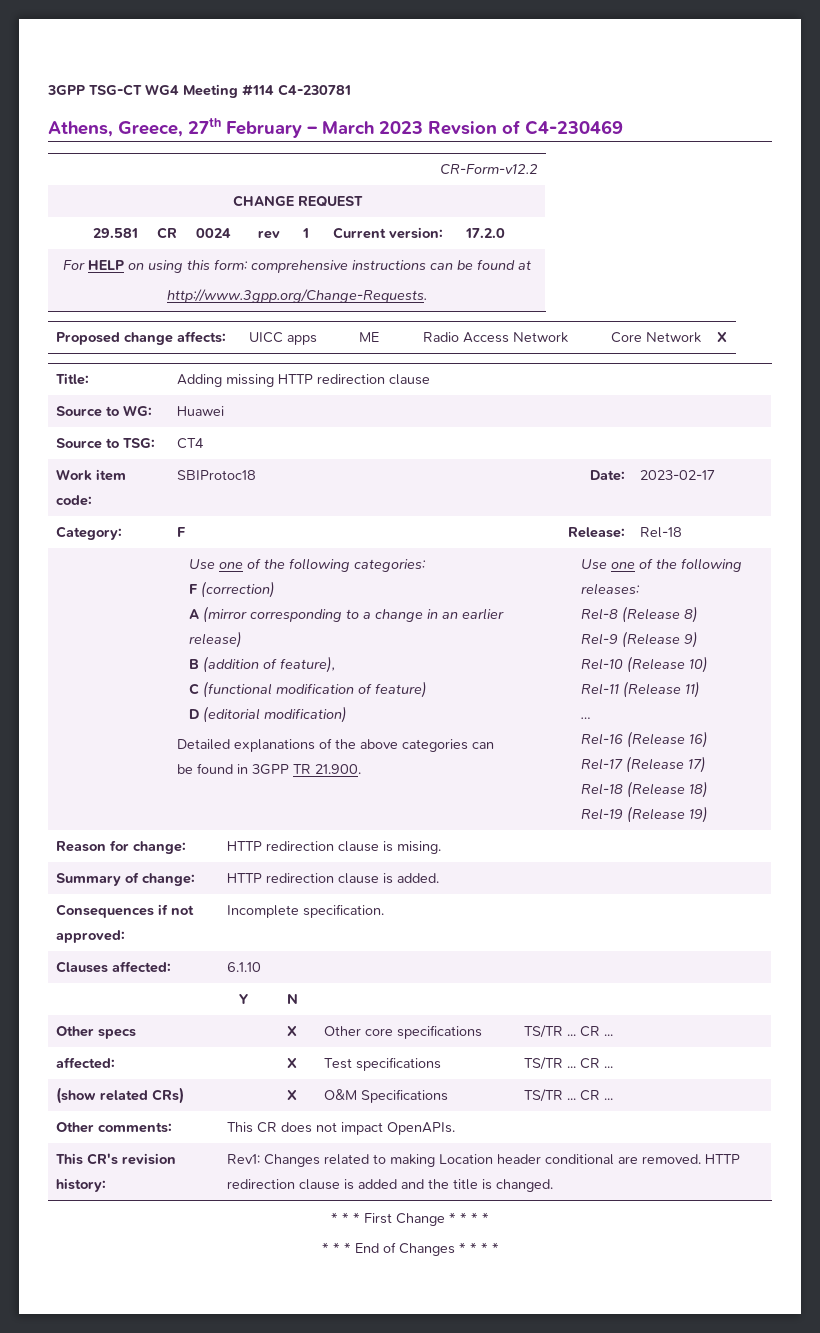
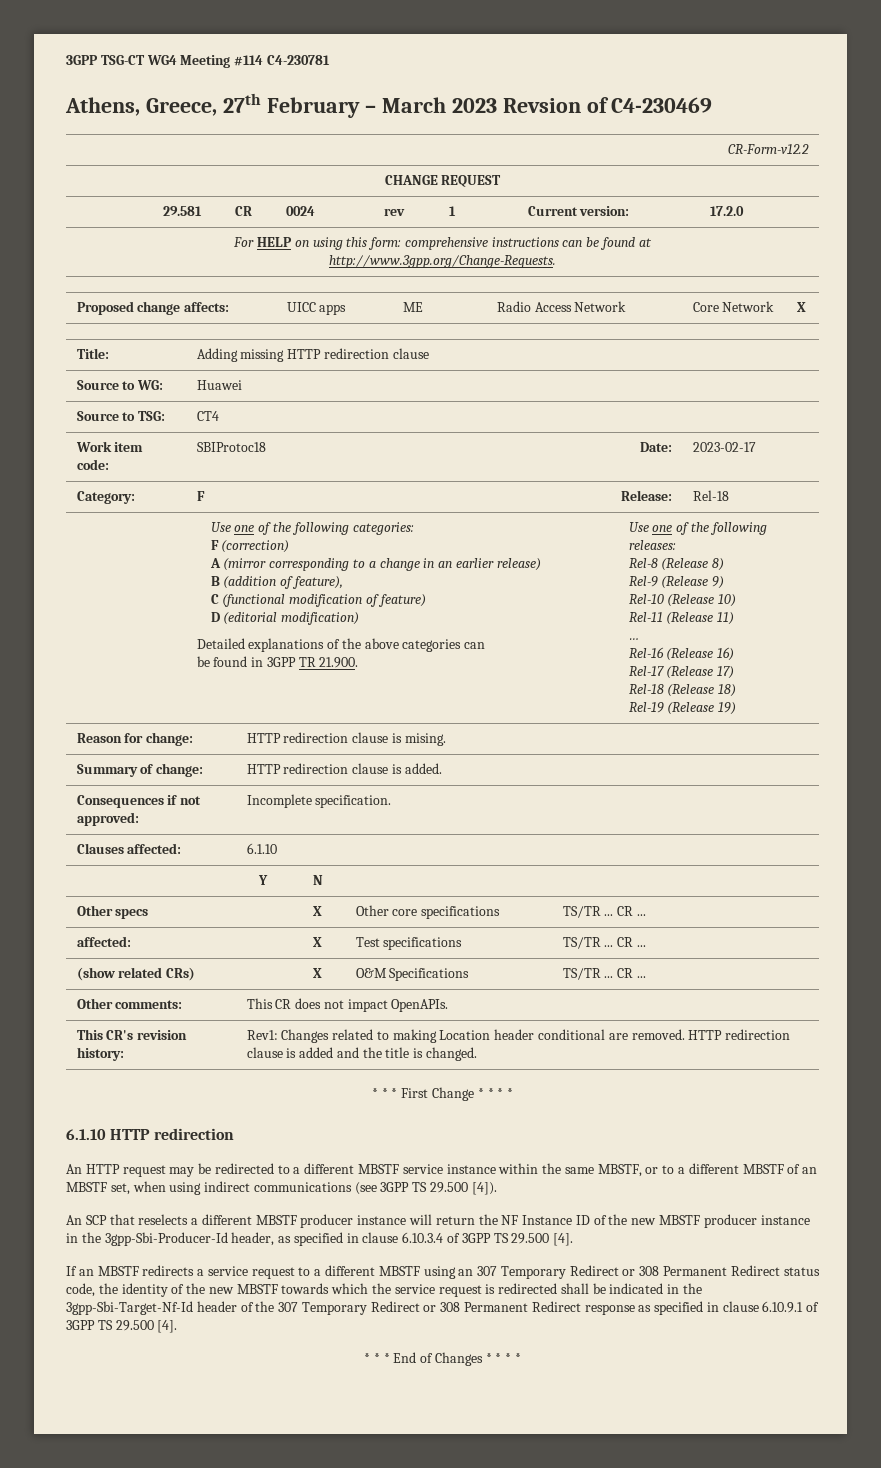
+ 6.1.10 HTTP redirection
+ An HTTP request may be redirected to a different MBSTF service instance within the same MBSTF, or to a different MBSTF of an MBSTF set, when using indirect communications (see 3GPP TS 29.500 [4]).
+ An SCP that reselects a different MBSTF producer instance will return the NF Instance ID of the new MBSTF producer instance in the 3gpp-Sbi-Producer-Id header, as specified in clause 6.10.3.4 of 3GPP TS 29.500 [4].
+ If an MBSTF redirects a service request to a different MBSTF using an 307 Temporary Redirect or 308 Permanent Redirect status code, the identity of the new MBSTF towards which the service request is redirected shall be indicated in the 3gpp-Sbi-Target-Nf-Id header of the 307 Temporary Redirect or 308 Permanent Redirect response as specified in clause 6.10.9.1 of 3GPP TS 29.500 [4].

